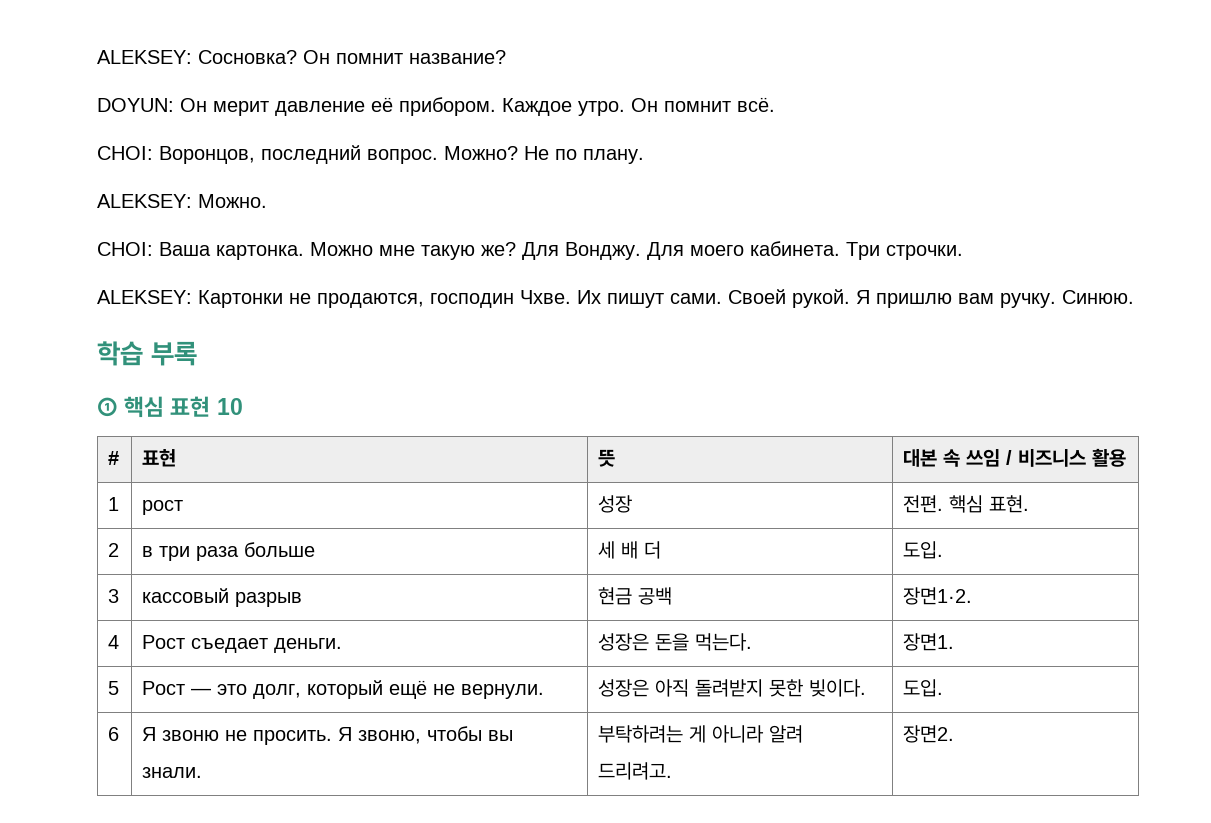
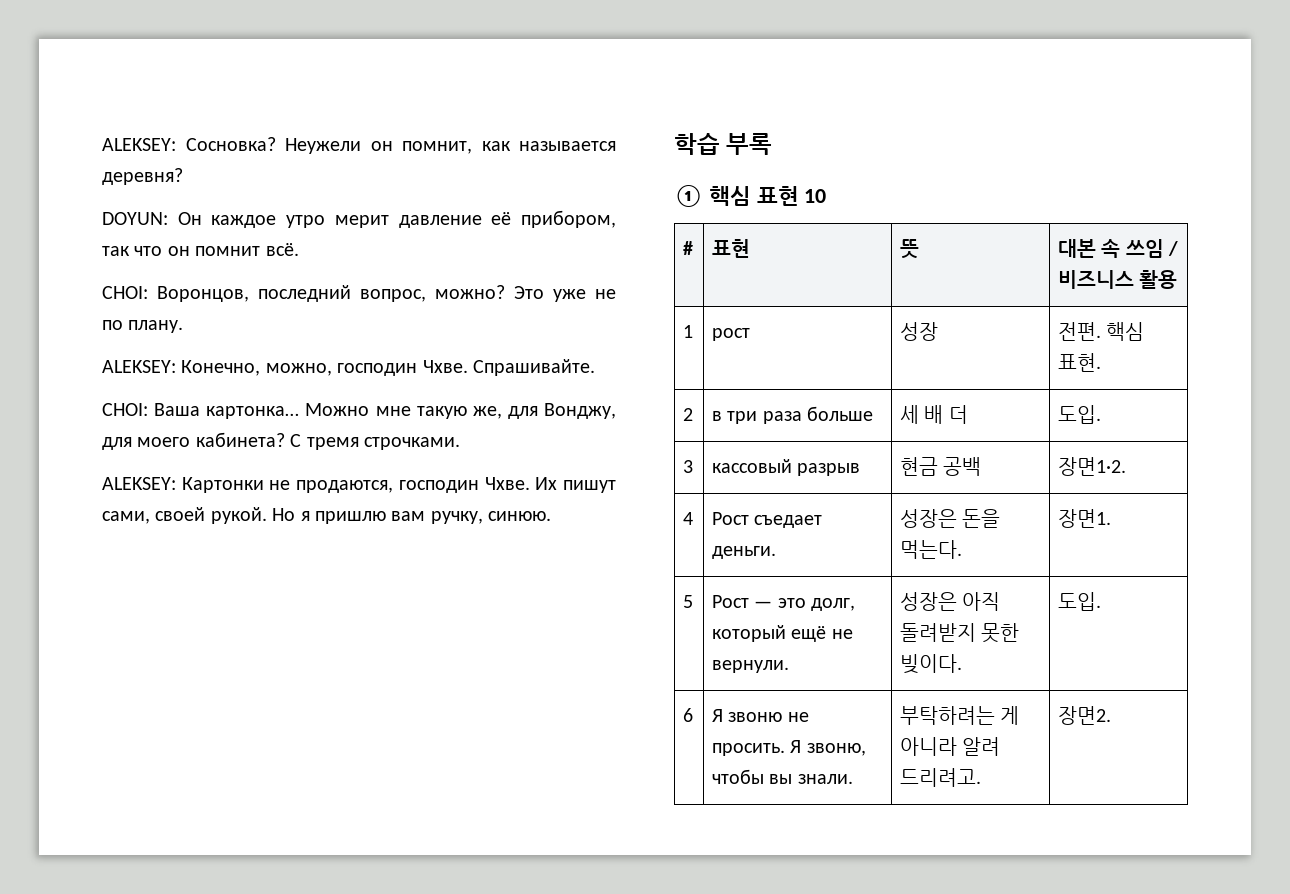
- Он помнит название?
+ Неужели он помнит, как называется деревня?
- DOYUN: Он мерит давление её прибором. Каждое утро. Он помнит всё.
+ DOYUN: Он каждое утро мерит давление её прибором, так что он помнит всё.
- CHOI: Воронцов, последний вопрос. Можно? Не по плану.
- ALEKSEY: Можно.
+ CHOI: Воронцов, последний вопрос, можно? Это уже не по плану.
+ ALEKSEY: Конечно, можно, господин Чхве. Спрашивайте.
- CHOI: Ваша картонка.
+ CHOI: Ваша картонка…
- Можно мне такую же? Для Вонджу. Для моего кабинета. Три строчки.
+ Можно мне такую же, для Вонджу, для моего кабинета? С тремя строчками.
- Их пишут сами. Своей рукой. Я пришлю вам ручку. Синюю.
+ Их пишут сами, своей рукой. Но я пришлю вам ручку, синюю.

